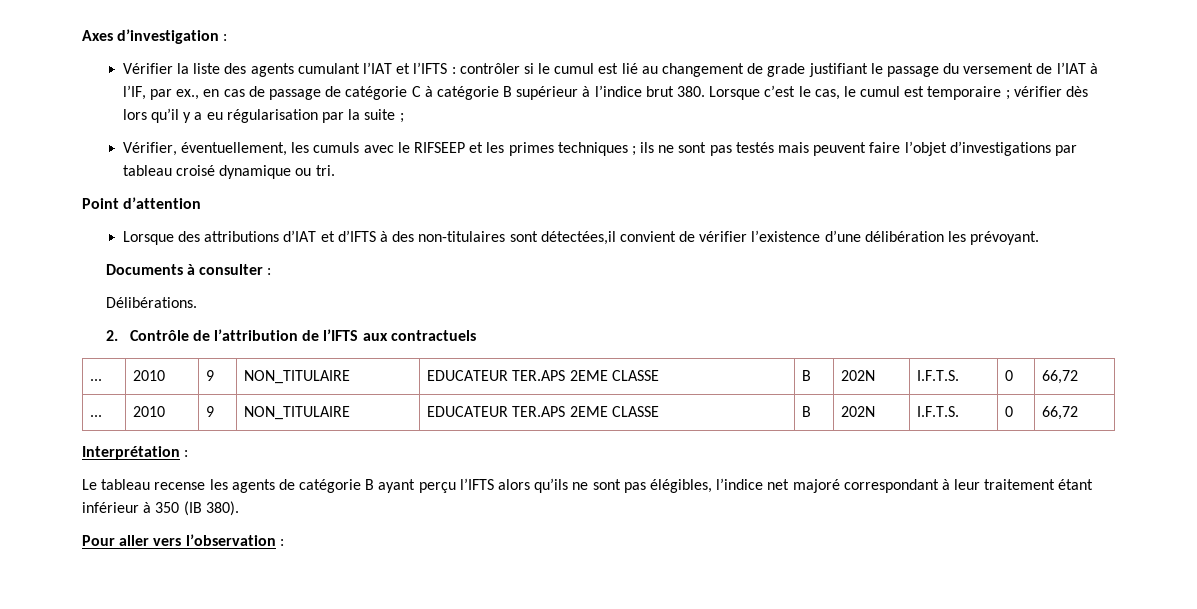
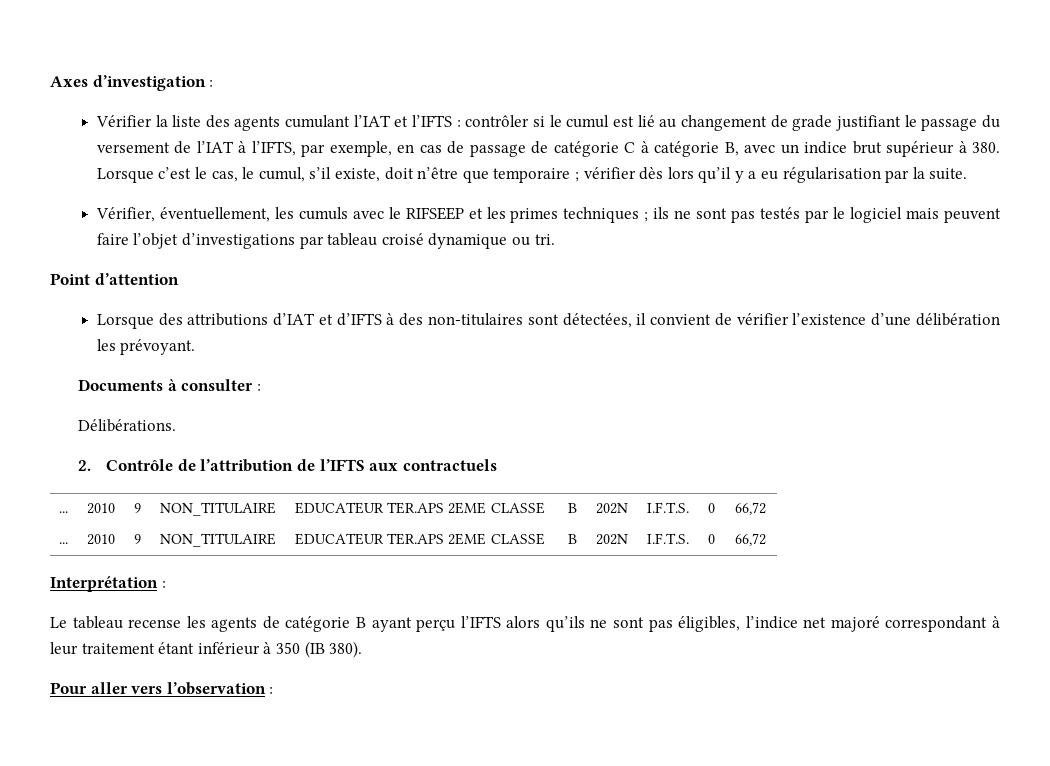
- Vérifier la liste des agents cumulant l’IAT et l’IFTS : contrôler si le cumul est lié au changement de grade justifiant le passage du versement de l’IAT à l’IF, par ex., en cas de passage de catégorie C à catégorie B supérieur à l’indice brut 380. Lorsque c’est le cas, le cumul est temporaire ; vérifier dès lors qu’il y a eu régularisation par la suite ;
+ Vérifier la liste des agents cumulant l’IAT et l’IFTS : contrôler si le cumul est lié au changement de grade justifiant le passage du versement de l’IAT à l’IFTS, par exemple, en cas de passage de catégorie C à catégorie B, avec un indice brut supérieur à 380. Lorsque c’est le cas, le cumul, s’il existe, doit n’être que temporaire ; vérifier dès lors qu’il y a eu régularisation par la suite.
- Vérifier, éventuellement, les cumuls avec le RIFSEEP et les primes techniques ; ils ne sont pas testés mais peuvent faire l’objet d’investigations par tableau croisé dynamique ou tri.
+ Vérifier, éventuellement, les cumuls avec le RIFSEEP et les primes techniques ; ils ne sont pas testés par le logiciel mais peuvent faire l’objet d’investigations par tableau croisé dynamique ou tri.
- Lorsque des attributions d’IAT et d’IFTS à des non-titulaires sont détectées,il convient de vérifier l’existence d’une délibération les prévoyant.
+ Lorsque des attributions d’IAT et d’IFTS à des non-titulaires sont détectées, il convient de vérifier l’existence d’une délibération les prévoyant.
- Le tableau recense les agents de catégorie B ayant perçu l’IFTS alors qu’ils ne sont pas élégibles, l’indice net majoré correspondant à leur traitement étant inférieur à 350 (IB 380).
+ Le tableau recense les agents de catégorie B ayant perçu l’IFTS alors qu’ils ne sont pas éligibles, l’indice net majoré correspondant à leur traitement étant inférieur à 350 (IB 380).

